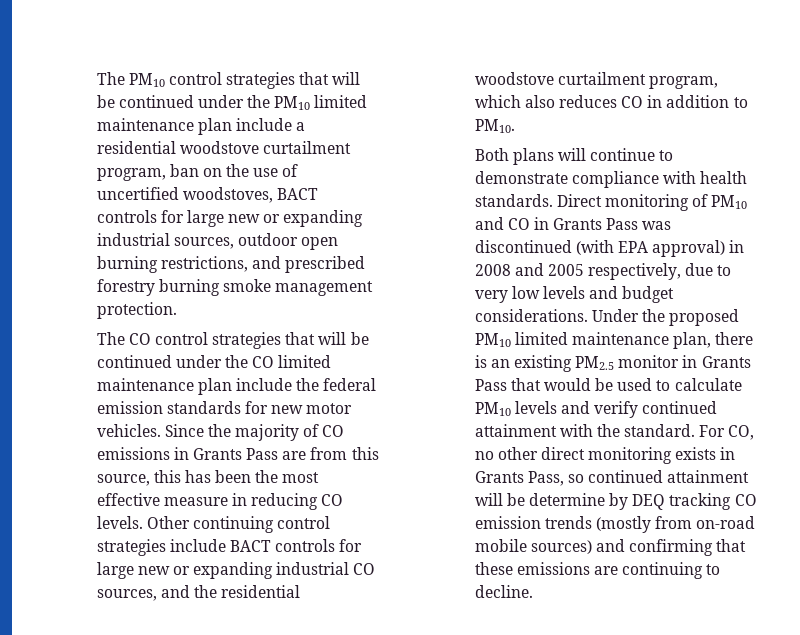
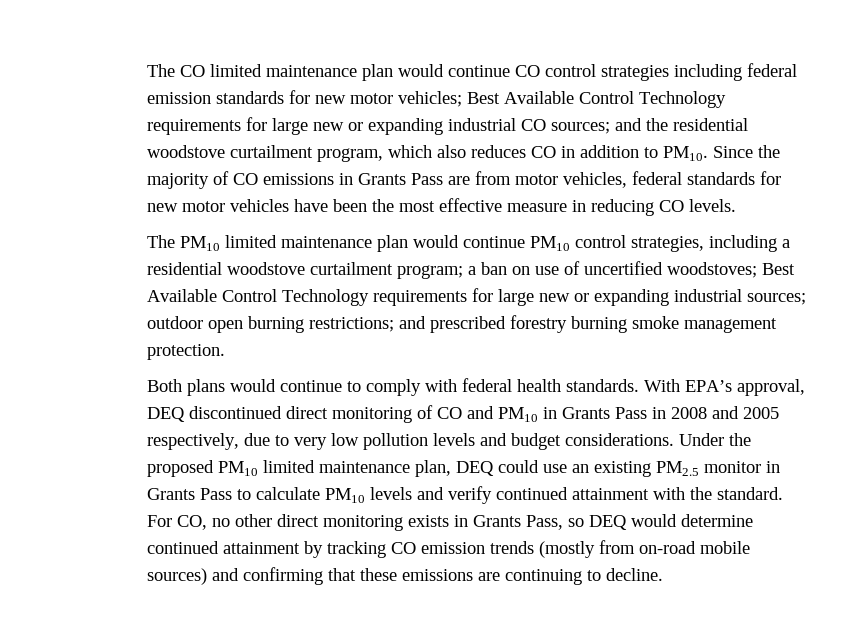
- The PM10 control strategies that will be continued under the PM10 limited maintenance plan include a residential woodstove curtailment program, ban on the use of uncertified woodstoves, BACT controls for large new or expanding industrial sources, outdoor open burning restrictions, and prescribed forestry burning smoke management protection.
- The CO control strategies that will be continued under the CO limited maintenance plan include the federal emission standards for new motor vehicles. Since the majority of CO emissions in Grants Pass are from this source, this has been the most effective measure in reducing CO levels. Other continuing control strategies include BACT controls for large new or expanding industrial CO sources, and the residential woodstove curtailment program, which also reduces CO in addition to PM10.
+ The CO limited maintenance plan would continue CO control strategies including federal emission standards for new motor vehicles; Best Available Control Technology requirements for large new or expanding industrial CO sources; and the residential woodstove curtailment program, which also reduces CO in addition to PM10. Since the majority of CO emissions in Grants Pass are from motor vehicles, federal standards for new motor vehicles have been the most effective measure in reducing CO levels.
+ The PM10 limited maintenance plan would continue PM10 control strategies, including a residential woodstove curtailment program; a ban on use of uncertified woodstoves; Best Available Control Technology requirements for large new or expanding industrial sources; outdoor open burning restrictions; and prescribed forestry burning smoke management protection.
- Both plans will continue to demonstrate compliance with health standards. Direct monitoring of PM10 and CO in Grants Pass was discontinued (with EPA approval) in 2008 and 2005 respectively, due to very low levels and budget considerations.
+ Both plans would continue to comply with federal health standards. With EPA’s approval, DEQ discontinued direct monitoring of CO and PM10 in Grants Pass in 2008 and 2005 respectively, due to very low pollution levels and budget considerations.
- Under the proposed PM10 limited maintenance plan, there is an existing PM2.5 monitor in Grants Pass that would be used to calculate PM10 levels and verify continued attainment with the standard.
+ Under the proposed PM10 limited maintenance plan, DEQ could use an existing PM2.5 monitor in Grants Pass to calculate PM10 levels and verify continued attainment with the standard.
- For CO, no other direct monitoring exists in Grants Pass, so continued attainment will be determine by DEQ tracking CO emission trends (mostly from on-road mobile sources) and confirming that these emissions are continuing to decline.
+ For CO, no other direct monitoring exists in Grants Pass, so DEQ would determine continued attainment by tracking CO emission trends (mostly from on-road mobile sources) and confirming that these emissions are continuing to decline.

